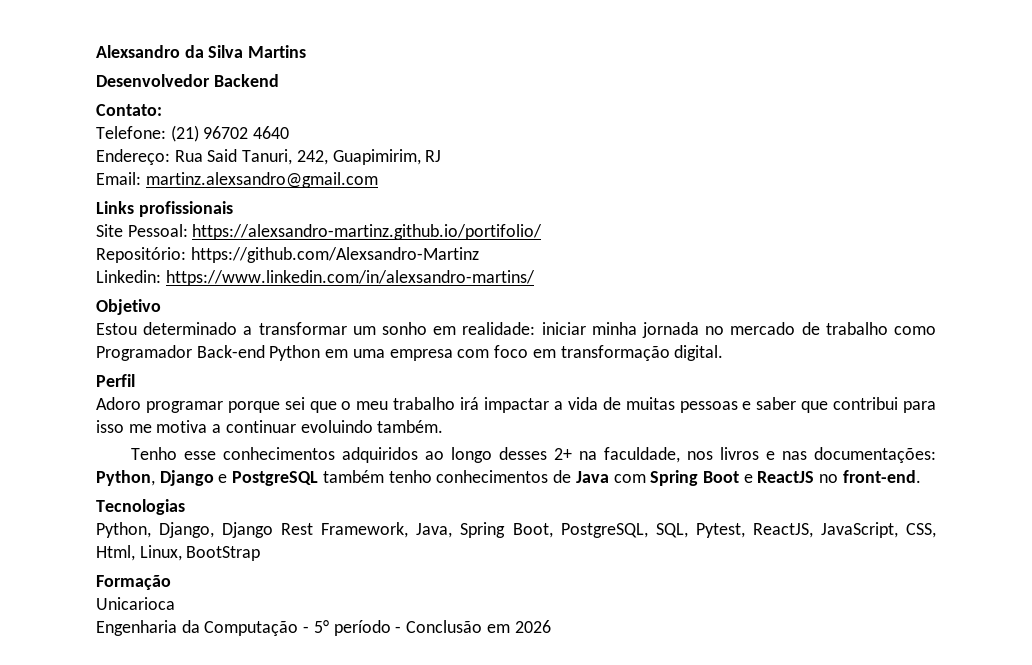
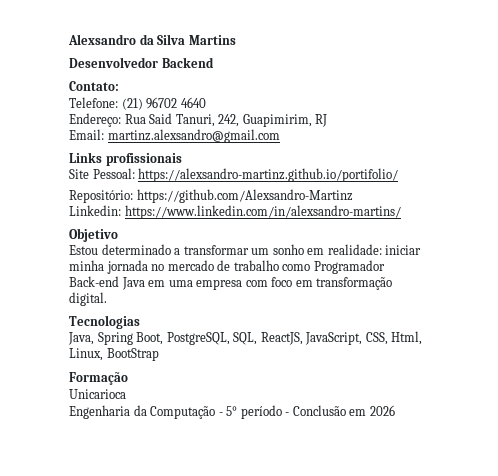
- Estou determinado a transformar um sonho em realidade: iniciar minha jornada no mercado de trabalho como Programador Back-end Python em uma empresa com foco em transformação digital.
+ Estou determinado a transformar um sonho em realidade: iniciar minha jornada no mercado de trabalho como Programador Back-end Java em uma empresa com foco em transformação digital.
- Perfil
- Adoro programar porque sei que o meu trabalho irá impactar a vida de muitas pessoas e saber que contribui para isso me motiva a continuar evoluindo também.
- Tenho esse conhecimentos adquiridos ao longo desses 2+ na faculdade, nos livros e nas documentações: Python, Django e PostgreSQL também tenho conhecimentos de Java com Spring Boot e ReactJS no front-end.
  Tecnologias
- Python, Django, Django Rest Framework, Java, Spring Boot, PostgreSQL, SQL, Pytest, ReactJS, JavaScript, CSS, Html, Linux, BootStrap
+ Java, Spring Boot, PostgreSQL, SQL, ReactJS, JavaScript, CSS, Html, Linux, BootStrap

